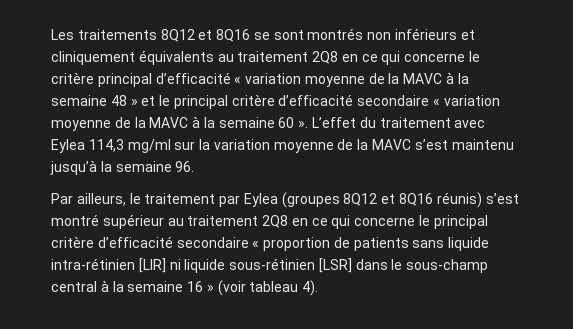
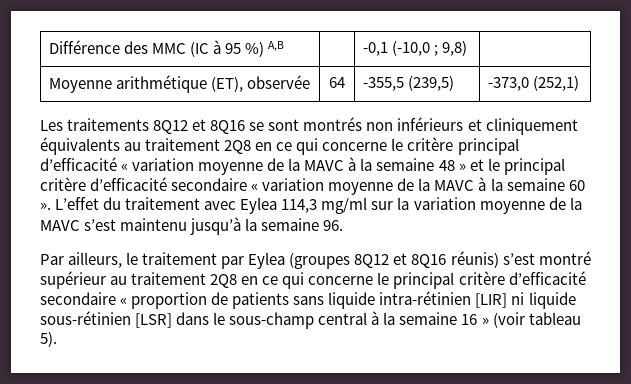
+ Différence des MMC (IC à 95 %) A,B | | -0,1 (-10,0 ; 9,8) |
+ Moyenne arithmétique (ET), observée | 64 | -355,5 (239,5) | -373,0 (252,1)
- Par ailleurs, le traitement par Eylea (groupes 8Q12 et 8Q16 réunis) s’est montré supérieur au traitement 2Q8 en ce qui concerne le principal critère d’efficacité secondaire « proportion de patients sans liquide intra-rétinien [LIR] ni liquide sous-rétinien [LSR] dans le sous-champ central à la semaine 16 » (voir tableau 4).
+ Par ailleurs, le traitement par Eylea (groupes 8Q12 et 8Q16 réunis) s’est montré supérieur au traitement 2Q8 en ce qui concerne le principal critère d’efficacité secondaire « proportion de patients sans liquide intra-rétinien [LIR] ni liquide sous-rétinien [LSR] dans le sous-champ central à la semaine 16 » (voir tableau 5).

